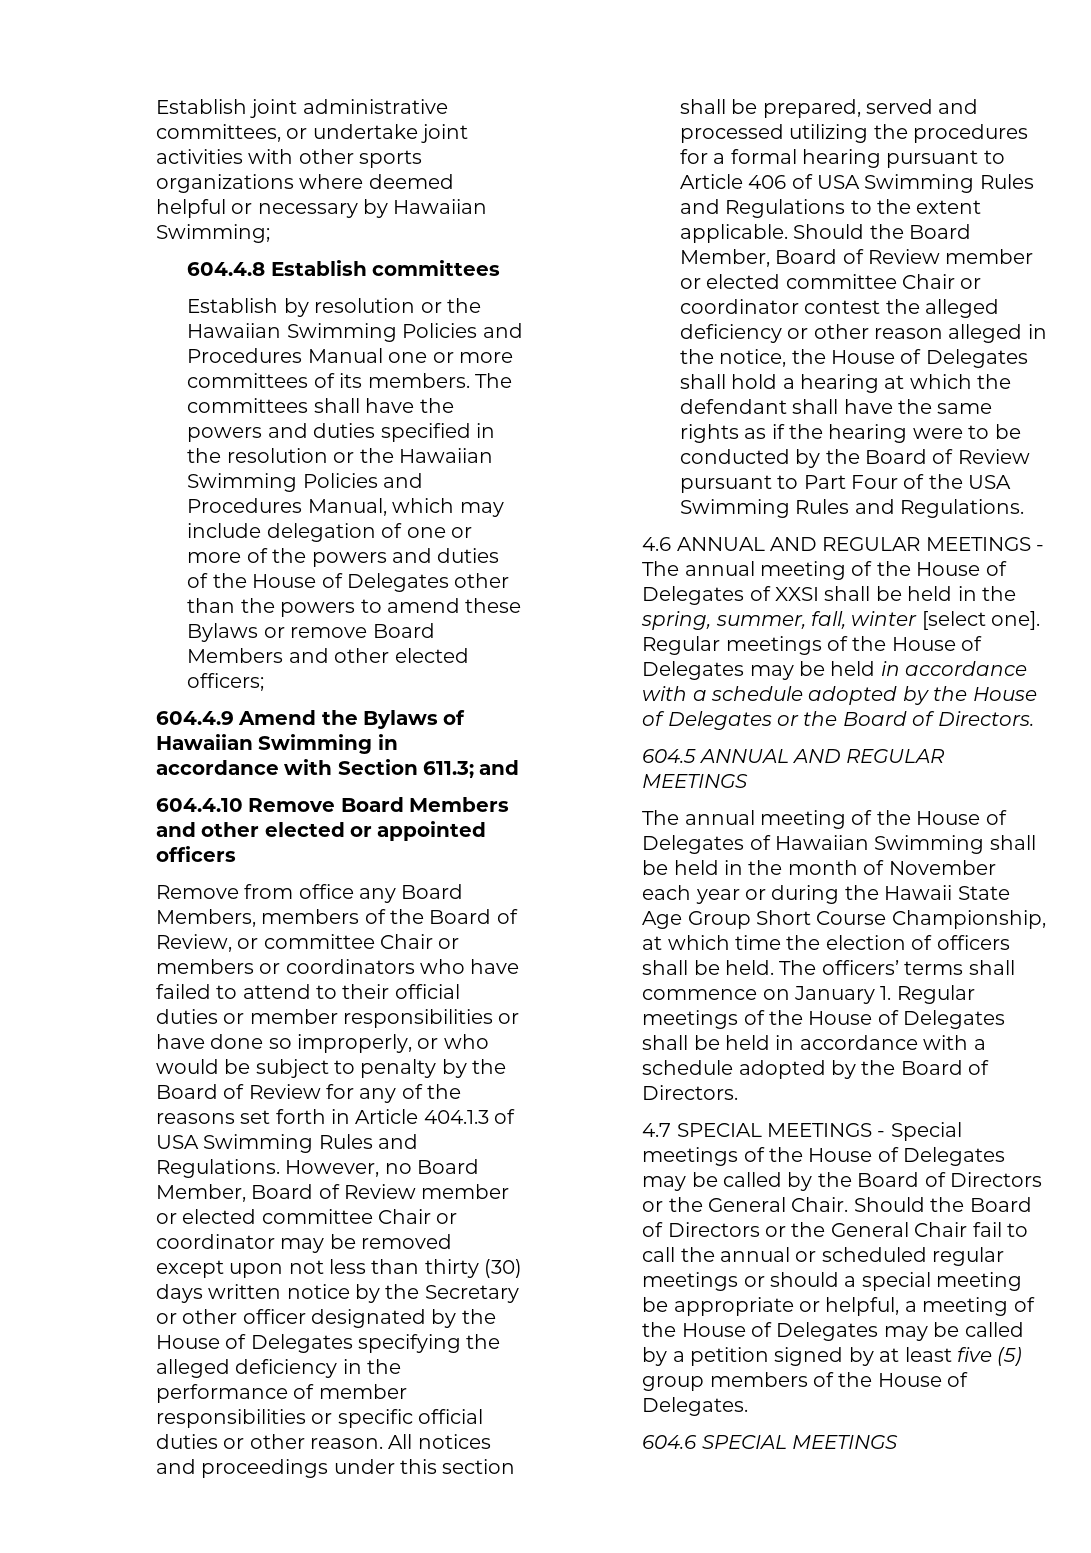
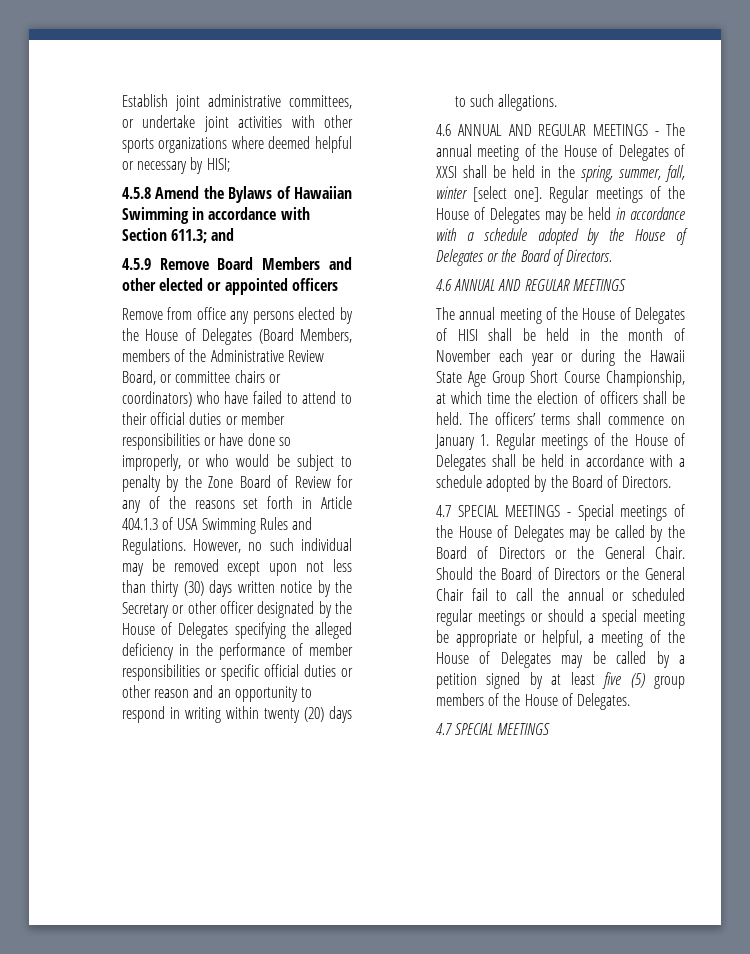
- Establish joint administrative committees, or undertake joint activities with other sports organizations where deemed helpful or necessary by Hawaiian Swimming;
- 604.4.8 Establish committees
- Establish by resolution or the Hawaiian Swimming Policies and Procedures Manual one or more committees of its members. The committees shall have the powers and duties specified in the resolution or the Hawaiian Swimming Policies and Procedures Manual, which may include delegation of one or more of the powers and duties of the House of Delegates other than the powers to amend these Bylaws or remove Board Members and other elected officers;
- 604.4.9 Amend the Bylaws of Hawaiian Swimming in accordance with Section 611.3; and
+ Establish joint administrative committees, or undertake joint activities with other sports organizations where deemed helpful or necessary by HISI;
+ 4.5.8 Amend the Bylaws of Hawaiian Swimming in accordance with Section 611.3; and
- 604.4.10 Remove Board Members and other elected or appointed officers
+ 4.5.9 Remove Board Members and other elected or appointed officers
- Remove from office any Board Members, members of the Board of Review, or committee Chair or members or coordinators who have failed to attend to their official duties or member responsibilities or have done so improperly, or who would be subject to penalty by the Board of Review for any of the reasons set forth in Article 404.1.3 of USA Swimming Rules and Regulations.
+ Remove from office any persons elected by the House of Delegates (Board Members, members of the Administrative Review Board, or committee chairs or coordinators) who have failed to attend to their official duties or member responsibilities or have done so improperly, or who would be subject to penalty by the Zone Board of Review for any of the reasons set forth in Article 404.1.3 of USA Swimming Rules and Regulations.
- However, no Board Member, Board of Review member or elected committee Chair or coordinator may be removed except upon not less than thirty (30) days written notice by the Secretary or other officer designated by the House of Delegates specifying the alleged deficiency in the performance of member responsibilities or specific official duties or other reason. All notices and proceedings under this section shall be prepared, served and processed utilizing the procedures for a formal hearing pursuant to Article 406 of USA Swimming Rules and Regulations to the extent applicable. Should the Board Member, Board of Review member or elected committee Chair or coordinator contest the alleged deficiency or other reason alleged in the notice, the House of Delegates shall hold a hearing at which the defendant shall have the same rights as if the hearing were to be conducted by the Board of Review pursuant to Part Four of the USA Swimming Rules and Regulations.
+ However, no such individual may be removed except upon not less than thirty (30) days written notice by the Secretary or other officer designated by the House of Delegates specifying the alleged deficiency in the performance of member responsibilities or specific official duties or other reason and an opportunity to respond in writing within twenty (20) days to such allegations.
  Regular meetings of the House of Delegates may be held in accordance with a schedule adopted by the House of Delegates or the Board of Directors.
- 604.5 ANNUAL AND REGULAR MEETINGS
+ 4.6 ANNUAL AND REGULAR MEETINGS
- The annual meeting of the House of Delegates of Hawaiian Swimming shall be held in the month of November each year or during the Hawaii State Age Group Short Course Championship, at which time the election of officers shall be held.
+ The annual meeting of the House of Delegates of HISI shall be held in the month of November each year or during the Hawaii State Age Group Short Course Championship, at which time the election of officers shall be held.
  Should the Board of Directors or the General Chair fail to call the annual or scheduled regular meetings or should a special meeting be appropriate or helpful, a meeting of the House of Delegates may be called by a petition signed by at least five (5) group members of the House of Delegates.
- 604.6 SPECIAL MEETINGS
+ 4.7 SPECIAL MEETINGS

